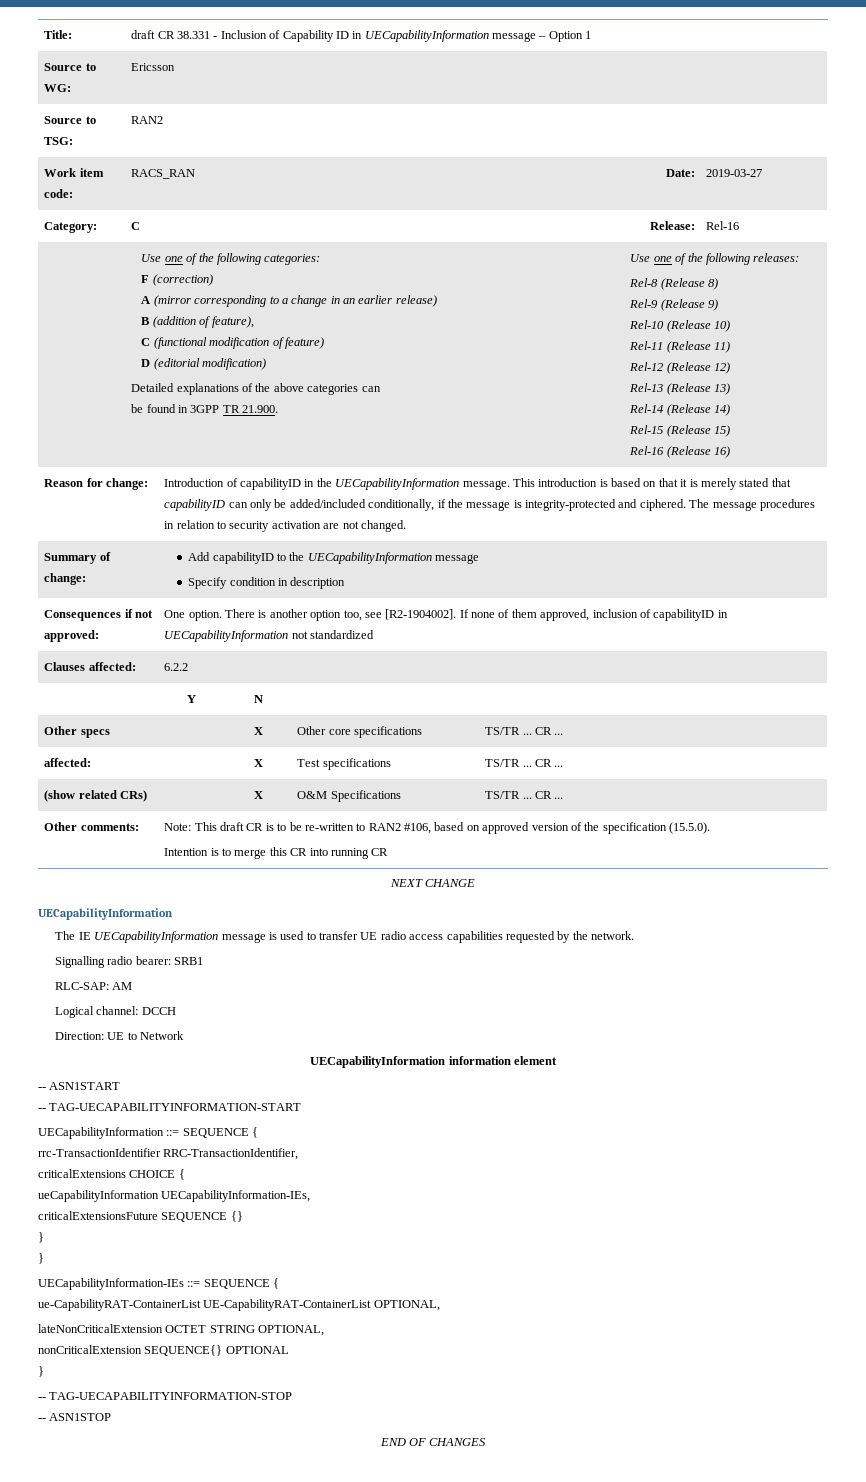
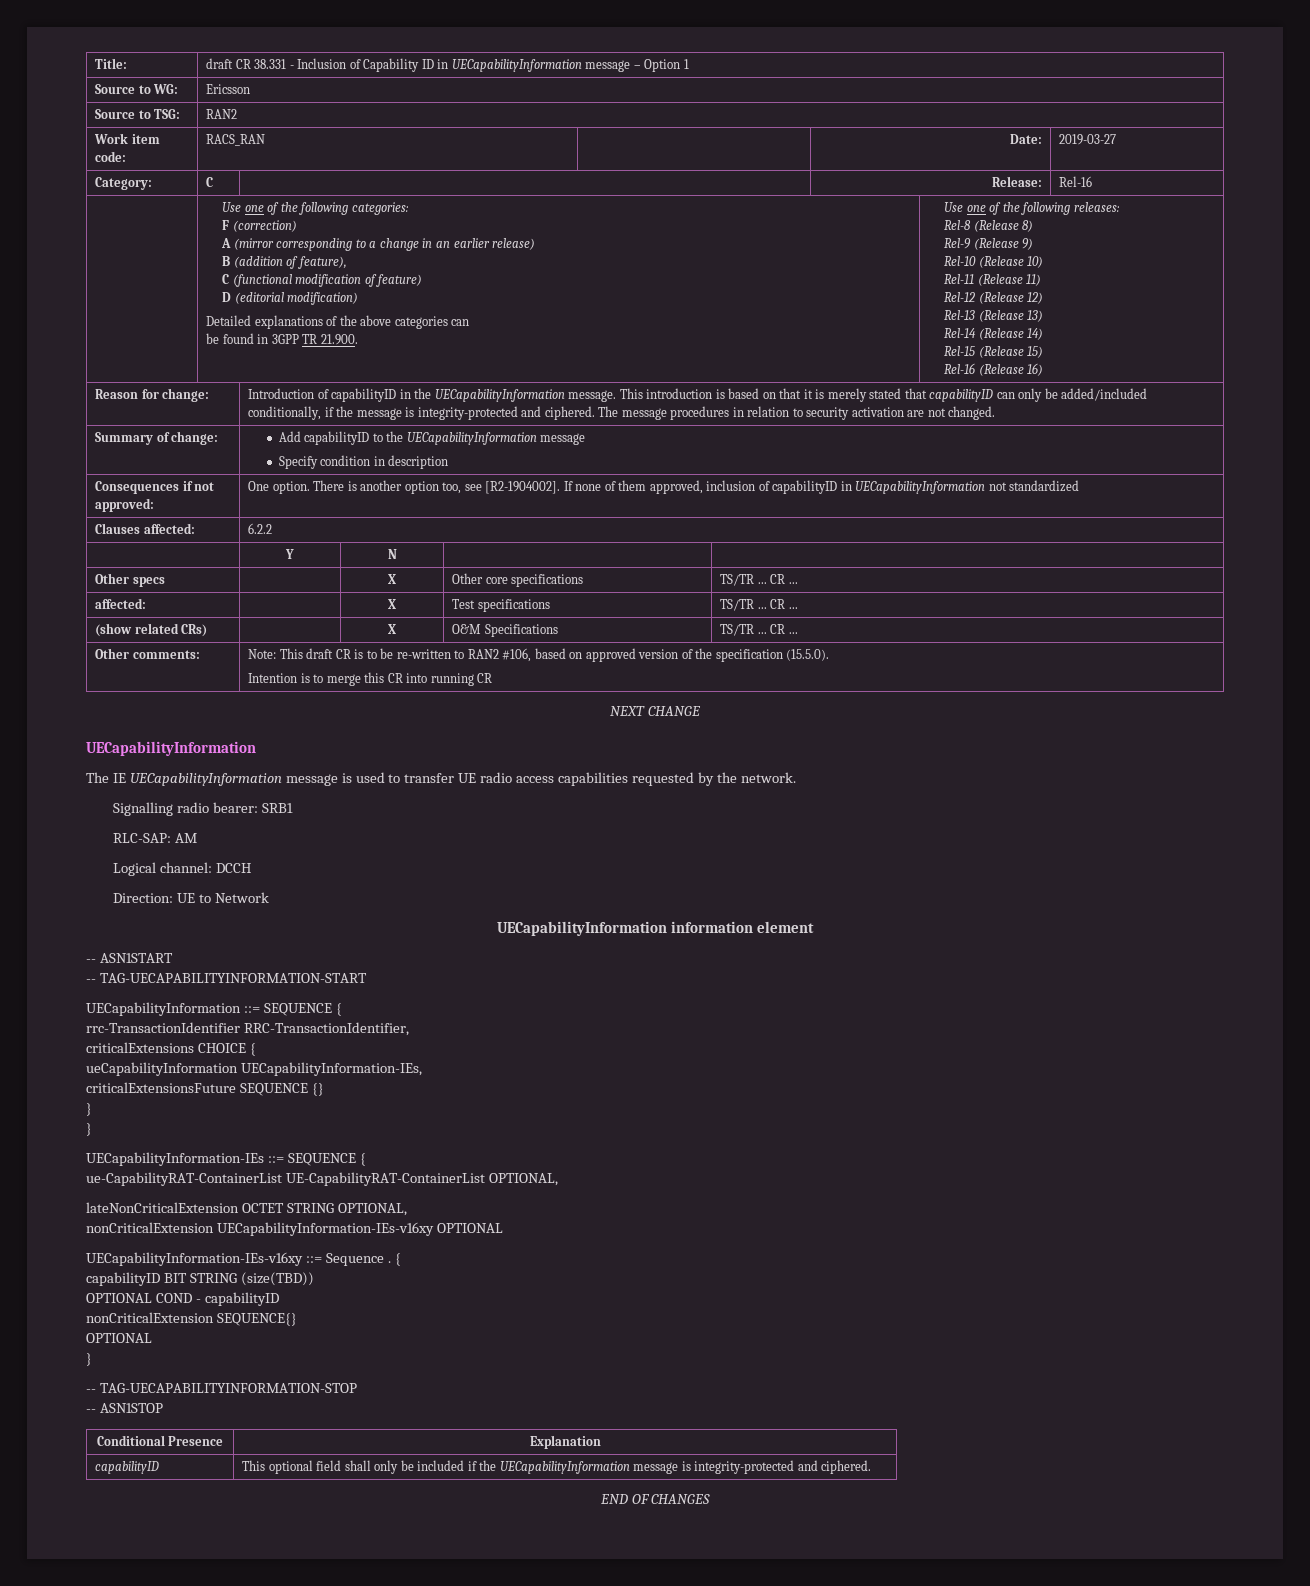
+ nonCriticalExtension UECapabilityInformation-IEs-v16xy OPTIONAL
+ UECapabilityInformation-IEs-v16xy ::= Sequence . {
+ capabilityID BIT STRING (size(TBD))
+ OPTIONAL COND - capabilityID
- nonCriticalExtension SEQUENCE{} OPTIONAL
+ nonCriticalExtension SEQUENCE{}
+ OPTIONAL
+ Conditional Presence | Explanation
+ capabilityID | This optional field shall only be included if the UECapabilityInformation message is integrity-protected and ciphered.

